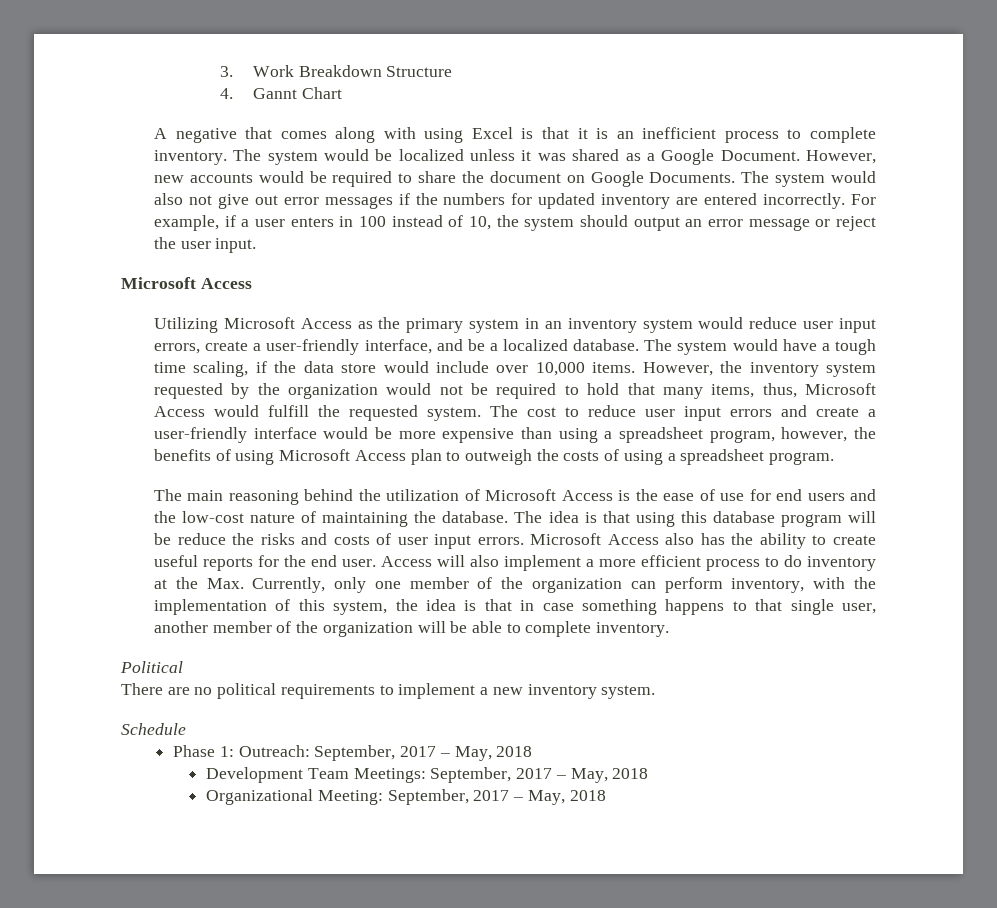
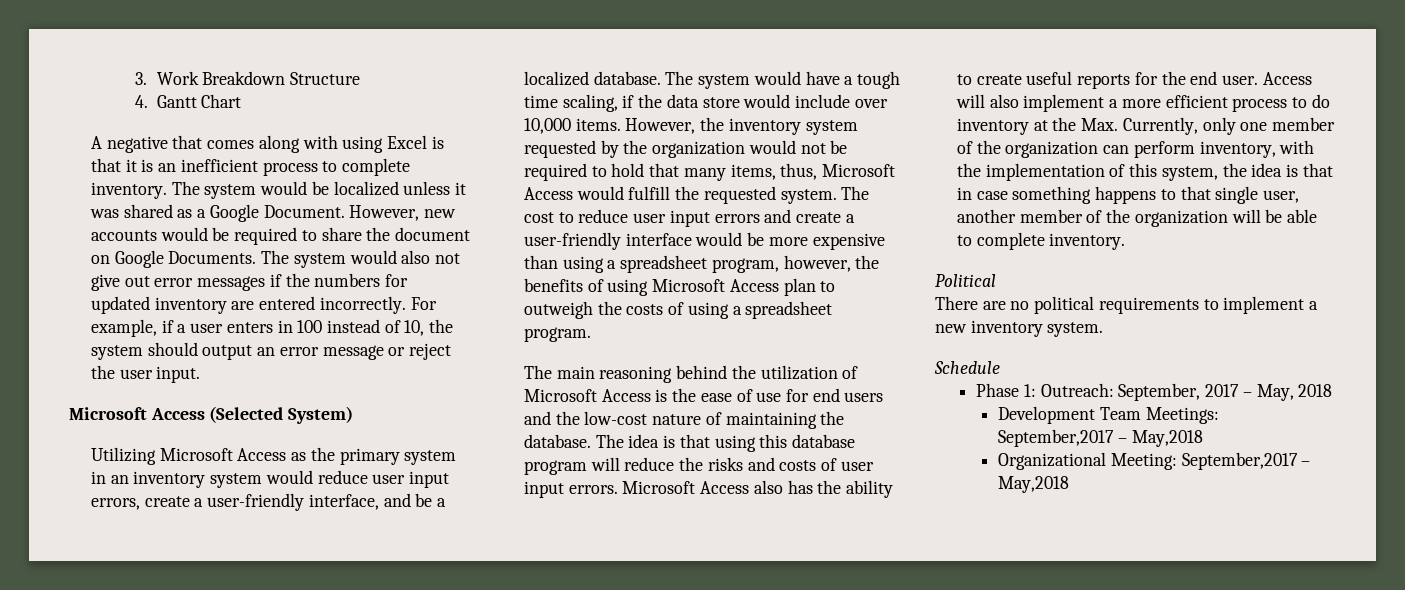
- 4. Gannt Chart
+ 4. Gantt Chart
  For example, if a user enters in 100 instead of 10, the system should output an error message or reject the user input.
- Microsoft Access
+ Microsoft Access (Selected System)
- The idea is that using this database program will be reduce the risks and costs of user input errors.
+ The idea is that using this database program will reduce the risks and costs of user input errors.
- Development Team Meetings: September, 2017 – May, 2018
- Organizational Meeting: September, 2017 – May, 2018
+ Development Team Meetings: September,2017 – May,2018
+ Organizational Meeting: September,2017 – May,2018

